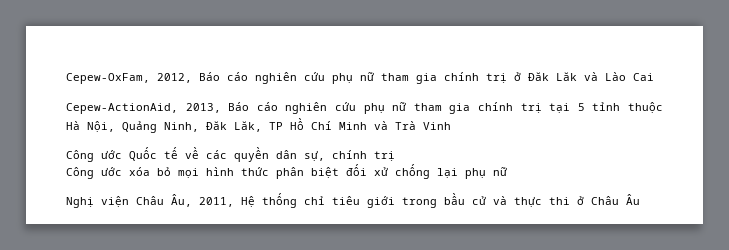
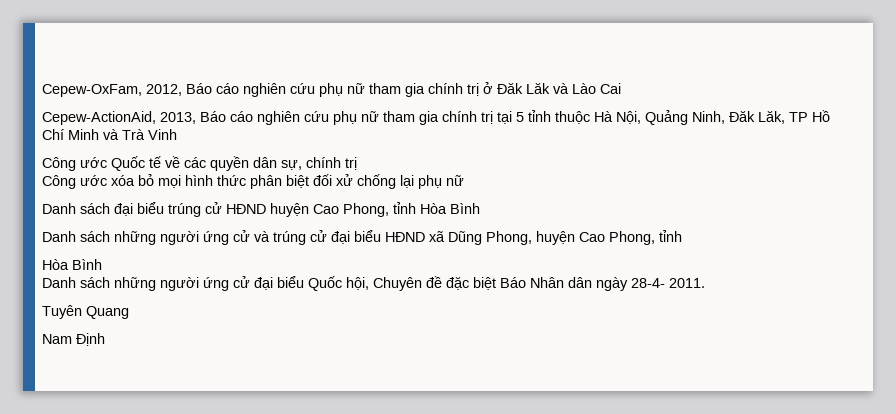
- Nghị viện Châu Âu, 2011, Hệ thống chỉ tiêu giới trong bầu cử và thực thi ở Châu Âu
+ Danh sách đại biểu trúng cử HĐND huyện Cao Phong, tỉnh Hòa Bình
+ Danh sách những người ứng cử và trúng cử đại biểu HĐND xã Dũng Phong, huyện Cao Phong, tỉnh
+ Hòa Bình
+ Danh sách những người ứng cử đại biểu Quốc hội, Chuyên đề đặc biệt Báo Nhân dân ngày 28-4- 2011.
+ Tuyên Quang
+ Nam Định

